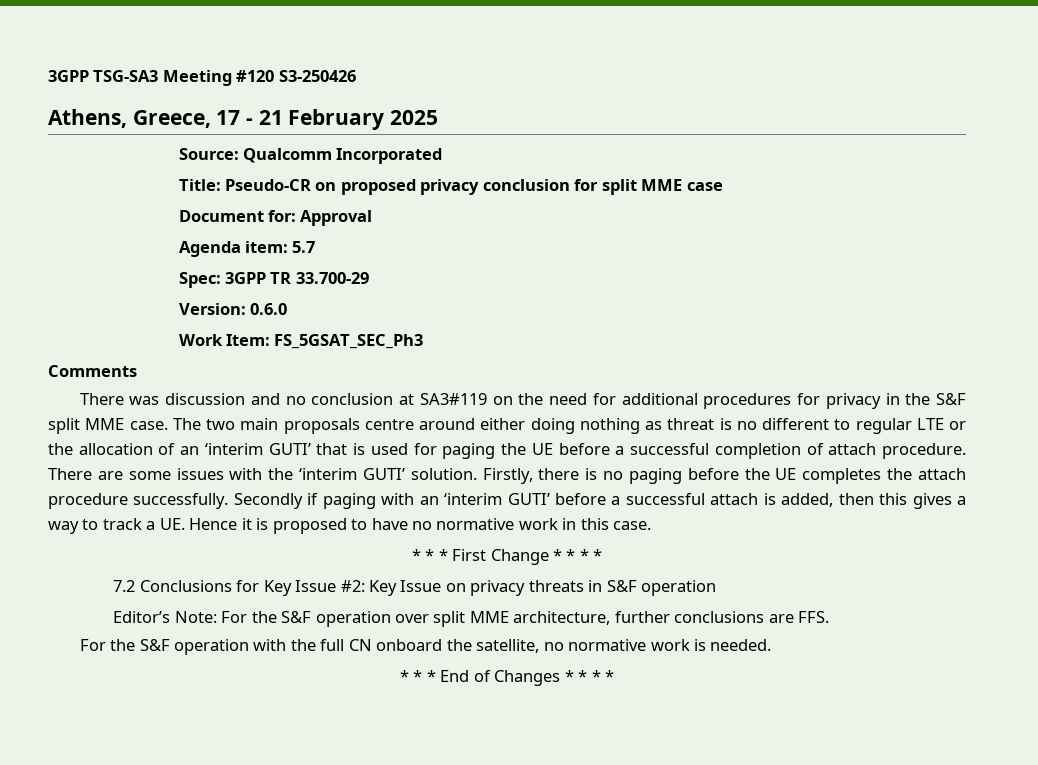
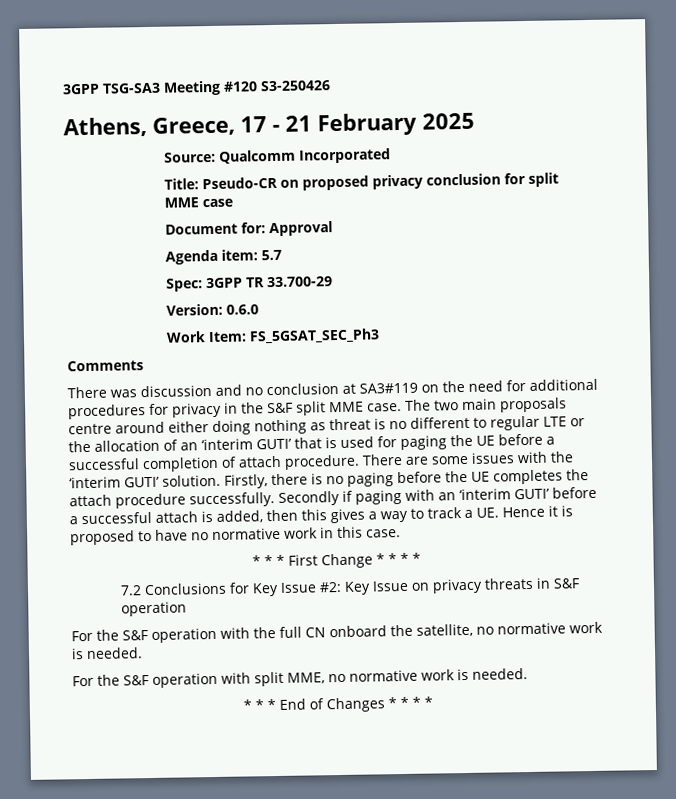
- Editor’s Note: For the S&F operation over split MME architecture, further conclusions are FFS.
+ For the S&F operation with split MME, no normative work is needed.

